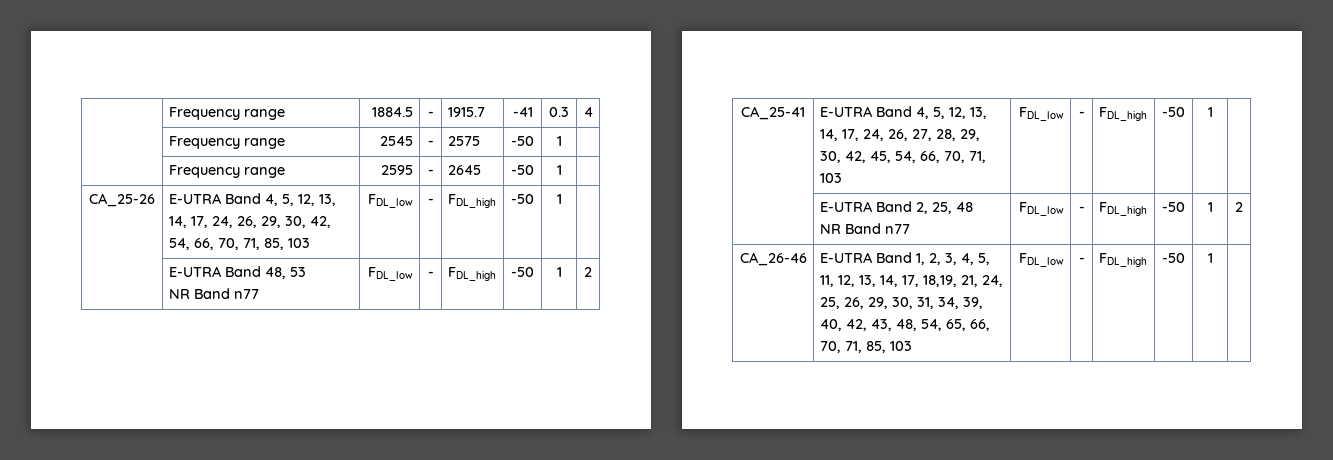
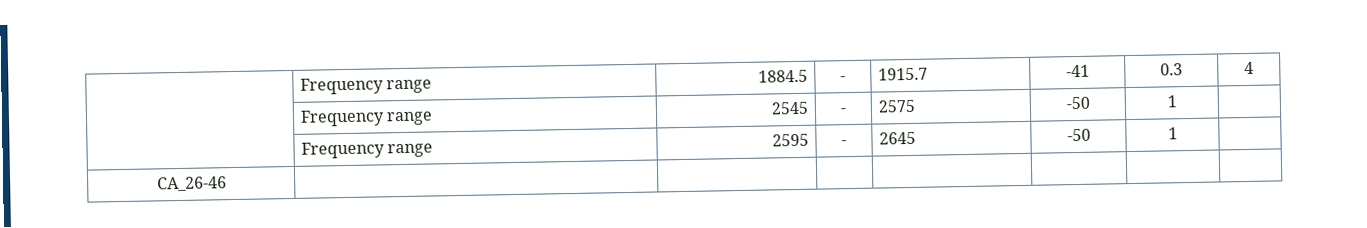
- CA_25-26 | E-UTRA Band 4, 5, 12, 13, 14, 17, 24, 26, 29, 30, 42, 54, 66, 70, 71, 85, 103 | FDL_low | - | FDL_high | -50 | 1 |
- | E-UTRA Band 48, 53
- NR Band n77 | FDL_low | - | FDL_high | -50 | 1 | 2
- CA_25-41 | E-UTRA Band 4, 5, 12, 13, 14, 17, 24, 26, 27, 28, 29, 30, 42, 45, 54, 66, 70, 71, 103 | FDL_low | - | FDL_high | -50 | 1 |
- | E-UTRA Band 2, 25, 48
- NR Band n77 | FDL_low | - | FDL_high | -50 | 1 | 2
- CA_26-46 | E-UTRA Band 1, 2, 3, 4, 5, 11, 12, 13, 14, 17, 18,19, 21, 24, 25, 26, 29, 30, 31, 34, 39, 40, 42, 43, 48, 54, 65, 66, 70, 71, 85, 103 | FDL_low | - | FDL_high | -50 | 1 |
+ CA_26-46 | | | | | | |

